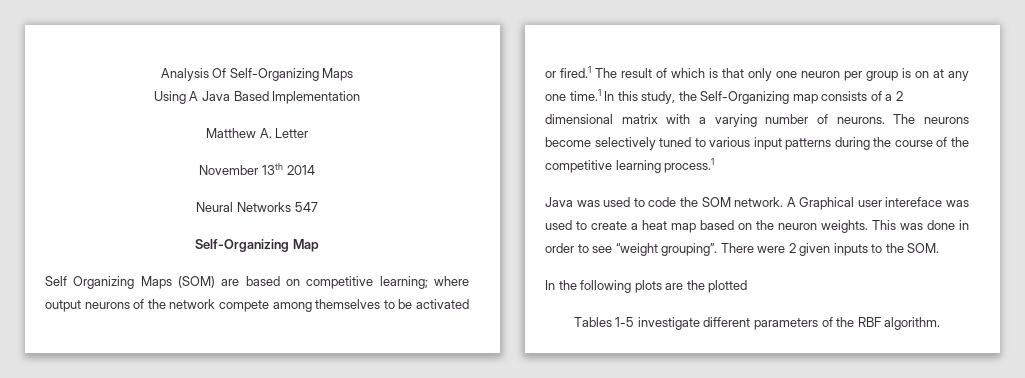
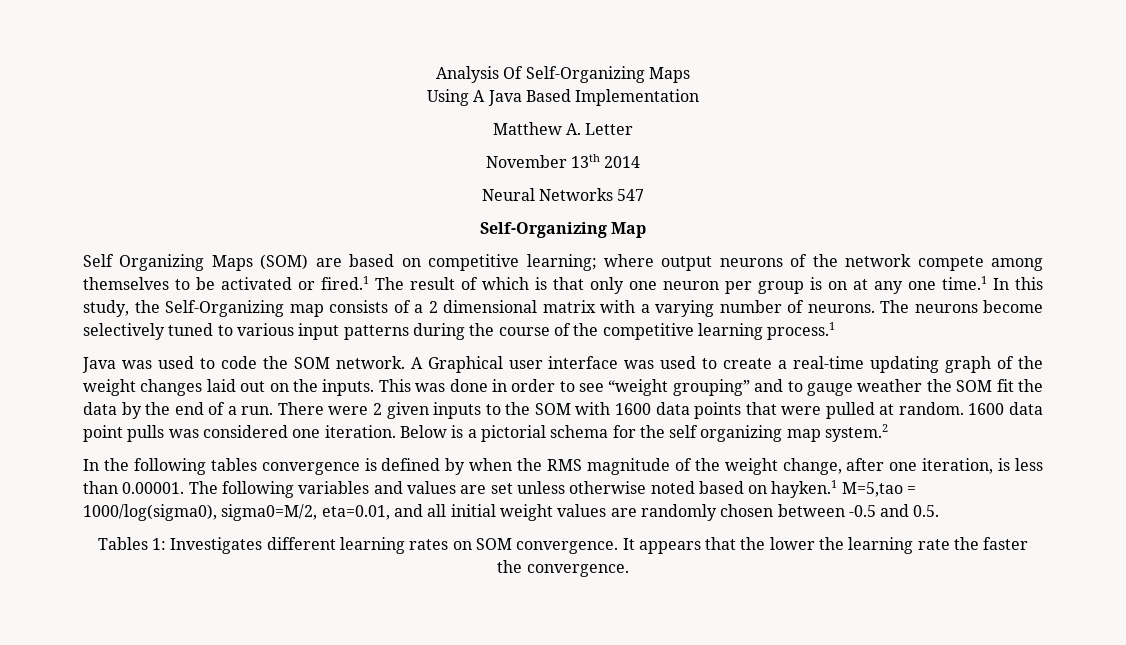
- A Graphical user intereface was used to create a heat map based on the neuron weights.
+ A Graphical user interface was used to create a real-time updating graph of the weight changes laid out on the inputs.
- This was done in order to see “weight grouping”.
+ This was done in order to see “weight grouping” and to gauge weather the SOM fit the data by the end of a run.
- There were 2 given inputs to the SOM.
- In the following plots are the plotted
- Tables 1-5 investigate different parameters of the RBF algorithm.
+ There were 2 given inputs to the SOM with 1600 data points that were pulled at random. 1600 data point pulls was considered one iteration. Below is a pictorial schema for the self organizing map system.2
+ In the following tables convergence is defined by when the RMS magnitude of the weight change, after one iteration, is less than 0.00001. The following variables and values are set unless otherwise noted based on hayken.1 M=5,tao = 1000/log(sigma0), sigma0=M/2, eta=0.01, and all initial weight values are randomly chosen between -0.5 and 0.5.
+ Tables 1: Investigates different learning rates on SOM convergence. It appears that the lower the learning rate the faster the convergence.

